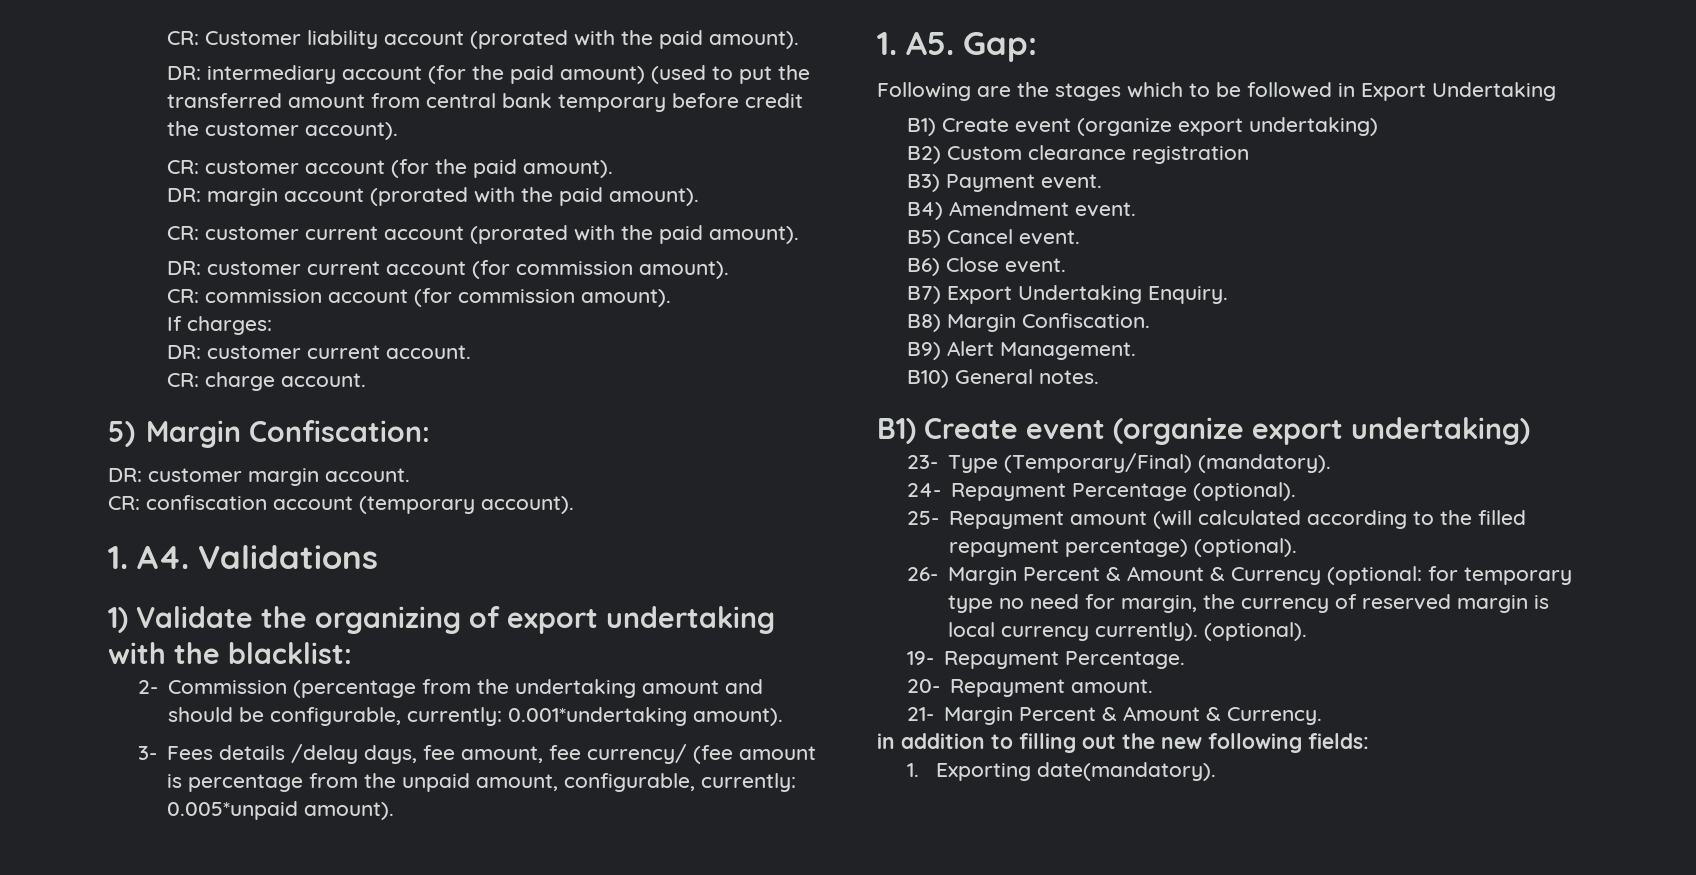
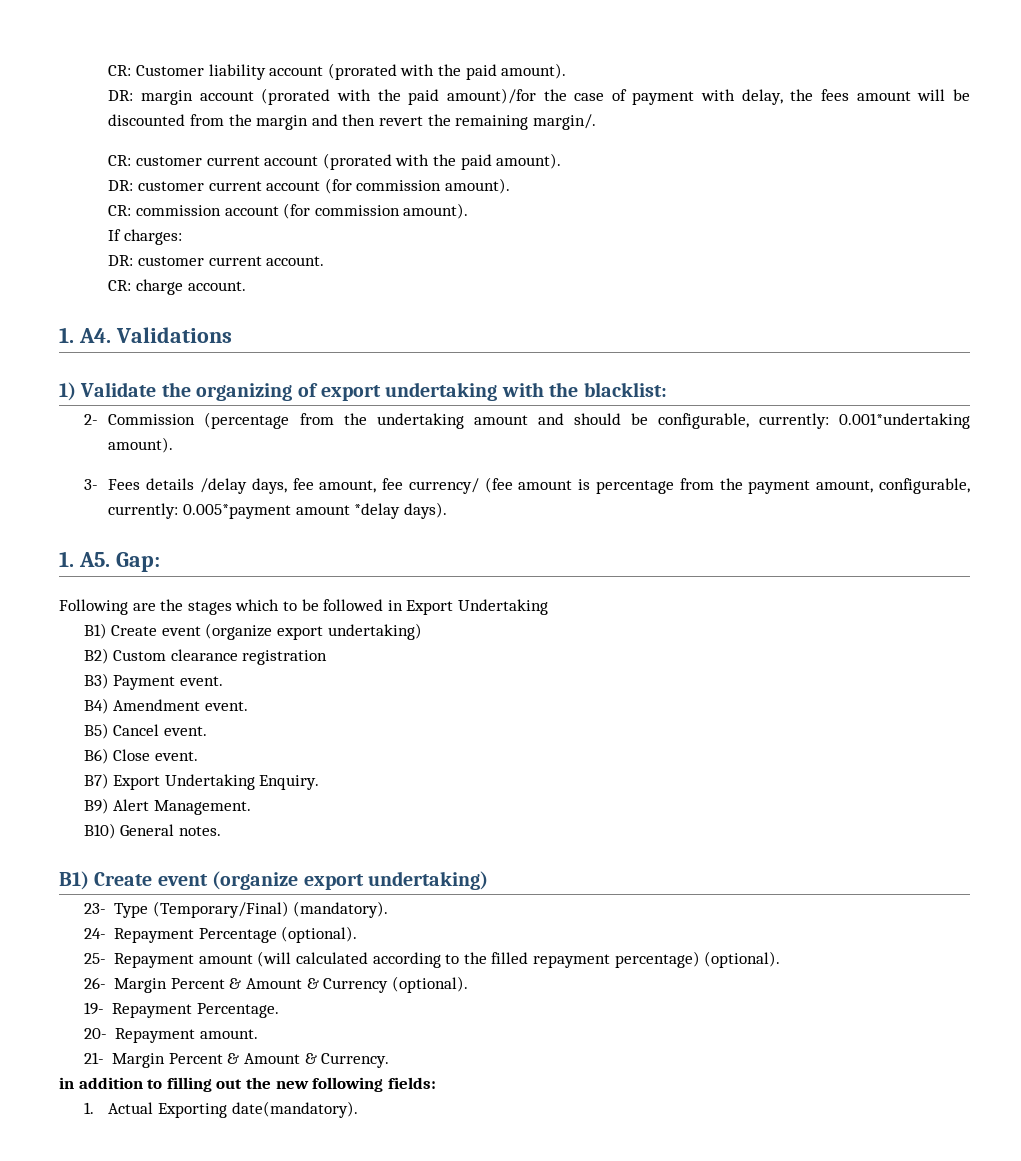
- DR: intermediary account (for the paid amount) (used to put the transferred amount from central bank temporary before credit the customer account).
- CR: customer account (for the paid amount).
- DR: margin account (prorated with the paid amount).
+ DR: margin account (prorated with the paid amount)/for the case of payment with delay, the fees amount will be discounted from the margin and then revert the remaining margin/.
- 5) Margin Confiscation:
- DR: customer margin account.
- CR: confiscation account (temporary account).
- 3- Fees details /delay days, fee amount, fee currency/ (fee amount is percentage from the unpaid amount, configurable, currently: 0.005*unpaid amount).
+ 3- Fees details /delay days, fee amount, fee currency/ (fee amount is percentage from the payment amount, configurable, currently: 0.005*payment amount *delay days).
- B8) Margin Confiscation.
- 26- Margin Percent & Amount & Currency (optional: for temporary type no need for margin, the currency of reserved margin is local currency currently). (optional).
+ 26- Margin Percent & Amount & Currency (optional).
- 1. Exporting date(mandatory).
+ 1. Actual Exporting date(mandatory).

